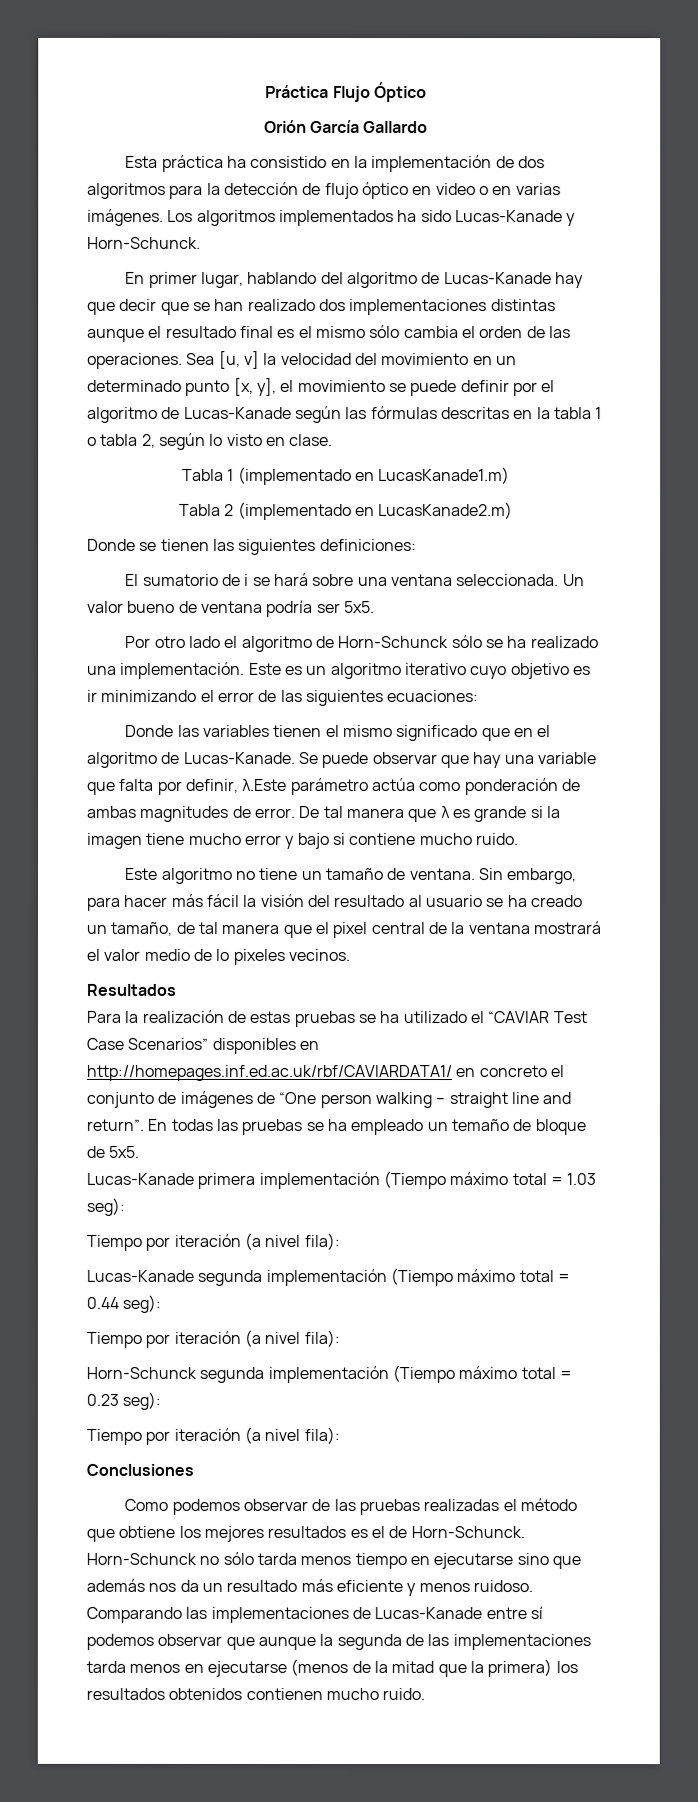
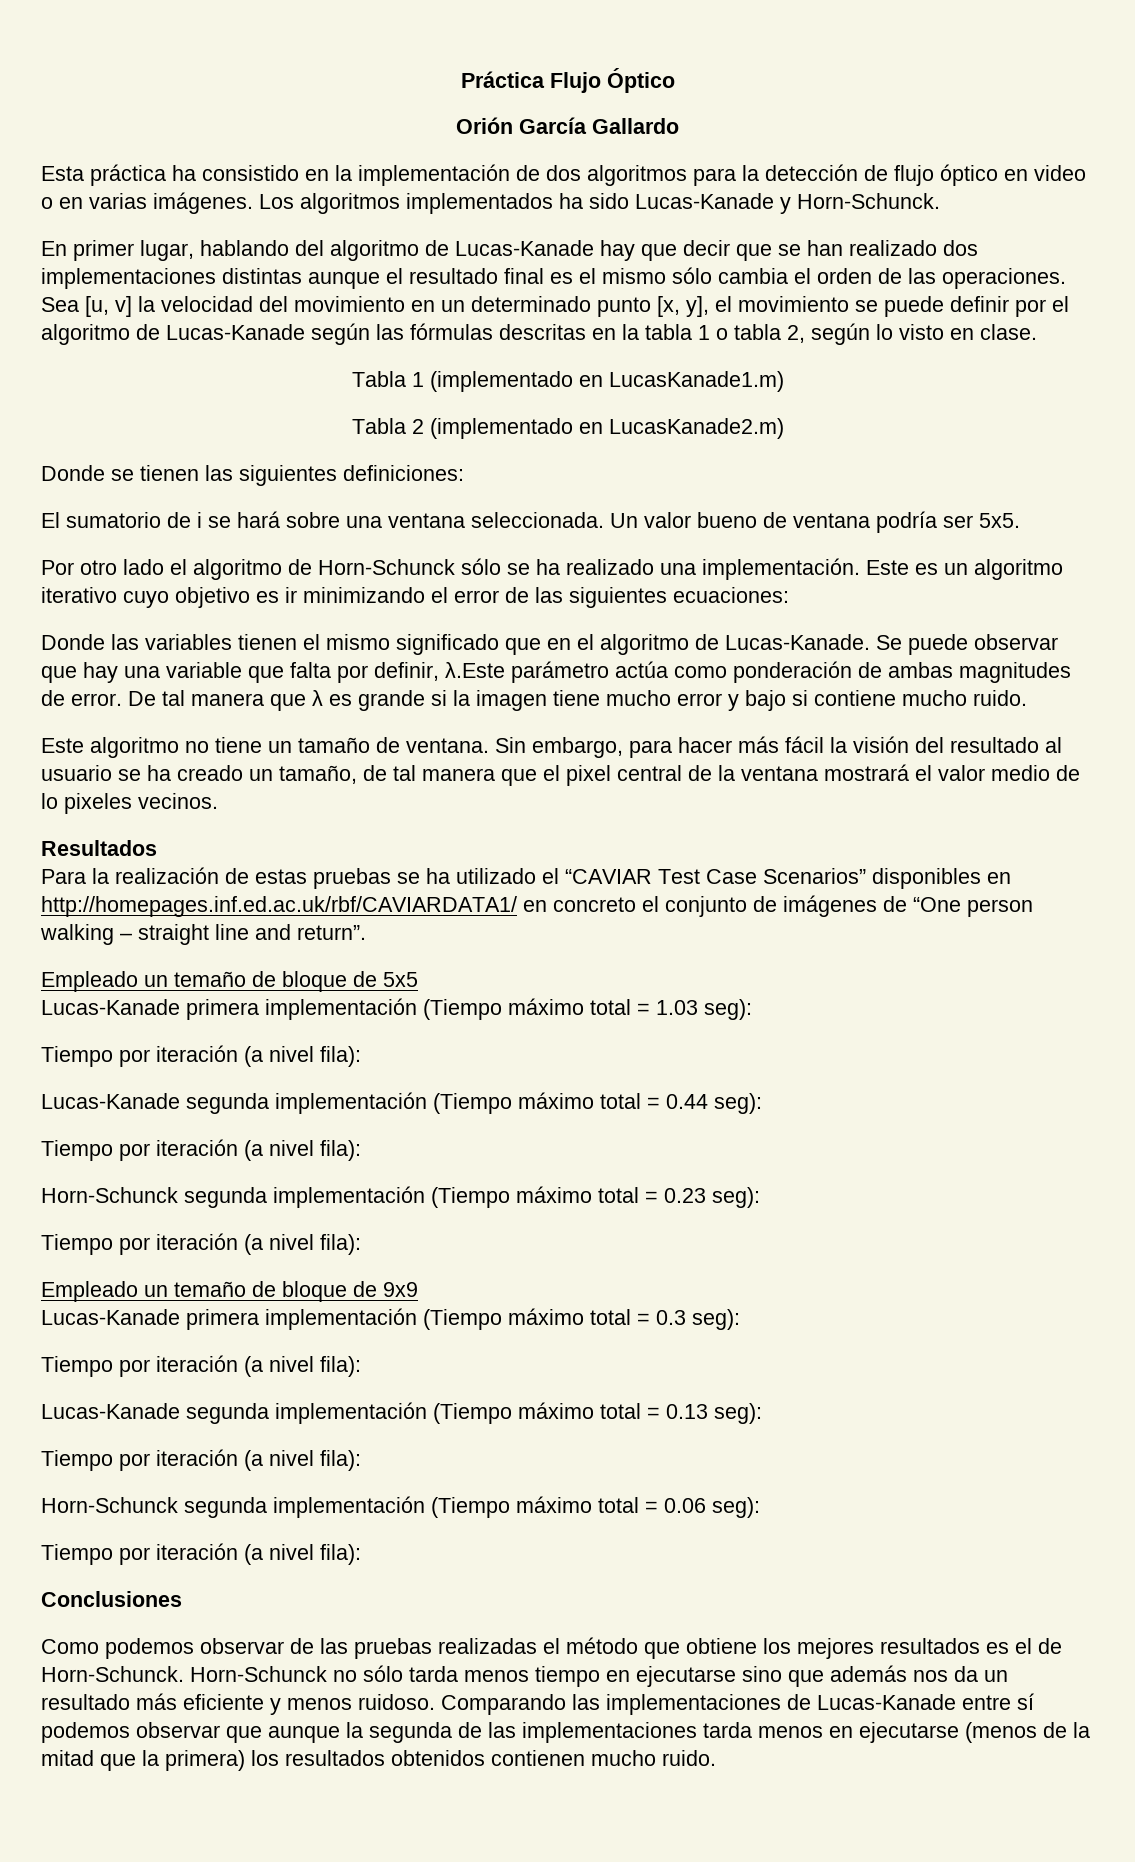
- Para la realización de estas pruebas se ha utilizado el “CAVIAR Test Case Scenarios” disponibles en http://homepages.inf.ed.ac.uk/rbf/CAVIARDATA1/ en concreto el conjunto de imágenes de “One person walking – straight line and return”. En todas las pruebas se ha empleado un temaño de bloque de 5x5.
+ Para la realización de estas pruebas se ha utilizado el “CAVIAR Test Case Scenarios” disponibles en http://homepages.inf.ed.ac.uk/rbf/CAVIARDATA1/ en concreto el conjunto de imágenes de “One person walking – straight line and return”.
+ Empleado un temaño de bloque de 5x5
+ Empleado un temaño de bloque de 9x9
+ Lucas-Kanade primera implementación (Tiempo máximo total = 0.3 seg):
+ Tiempo por iteración (a nivel fila):
+ Lucas-Kanade segunda implementación (Tiempo máximo total = 0.13 seg):
+ Tiempo por iteración (a nivel fila):
+ Horn-Schunck segunda implementación (Tiempo máximo total = 0.06 seg):
+ Tiempo por iteración (a nivel fila):

